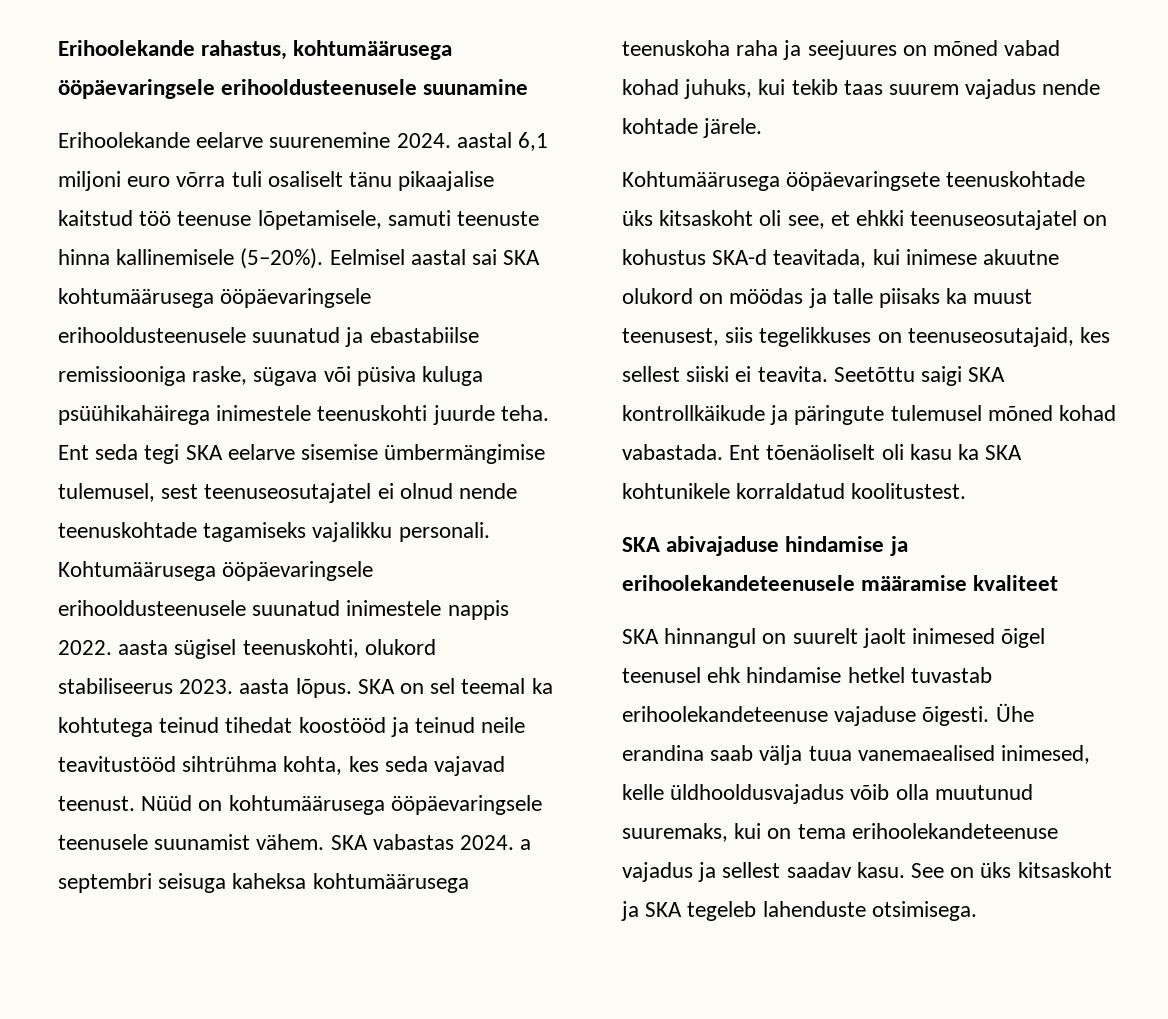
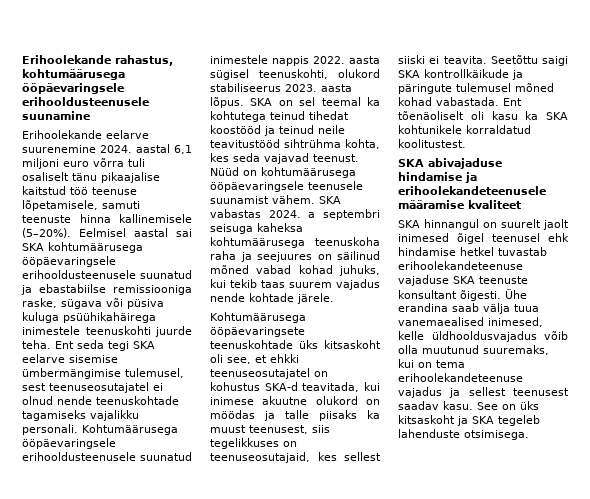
- SKA vabastas 2024. a septembri seisuga kaheksa kohtumäärusega teenuskoha raha ja seejuures on mõned vabad kohad juhuks, kui tekib taas suurem vajadus nende kohtade järele.
+ SKA vabastas 2024. a septembri seisuga kaheksa kohtumäärusega teenuskoha raha ja seejuures on säilinud mõned vabad kohad juhuks, kui tekib taas suurem vajadus nende kohtade järele.
- SKA hinnangul on suurelt jaolt inimesed õigel teenusel ehk hindamise hetkel tuvastab erihoolekandeteenuse vajaduse õigesti.
+ SKA hinnangul on suurelt jaolt inimesed õigel teenusel ehk hindamise hetkel tuvastab erihoolekandeteenuse vajaduse SKA teenuste konsultant õigesti.
- Ühe erandina saab välja tuua vanemaealised inimesed, kelle üldhooldusvajadus võib olla muutunud suuremaks, kui on tema erihoolekandeteenuse vajadus ja sellest saadav kasu.
+ Ühe erandina saab välja tuua vanemaealised inimesed, kelle üldhooldusvajadus võib olla muutunud suuremaks, kui on tema erihoolekandeteenuse vajadus ja sellest teenusest saadav kasu.

